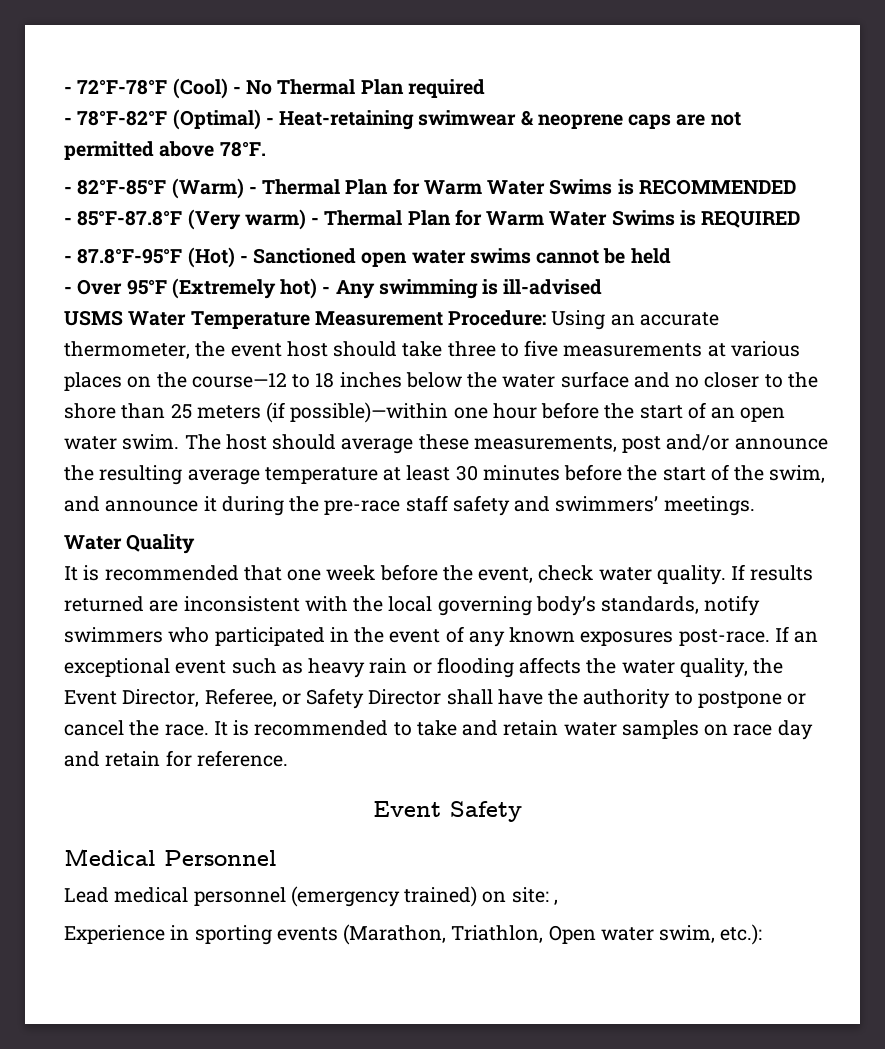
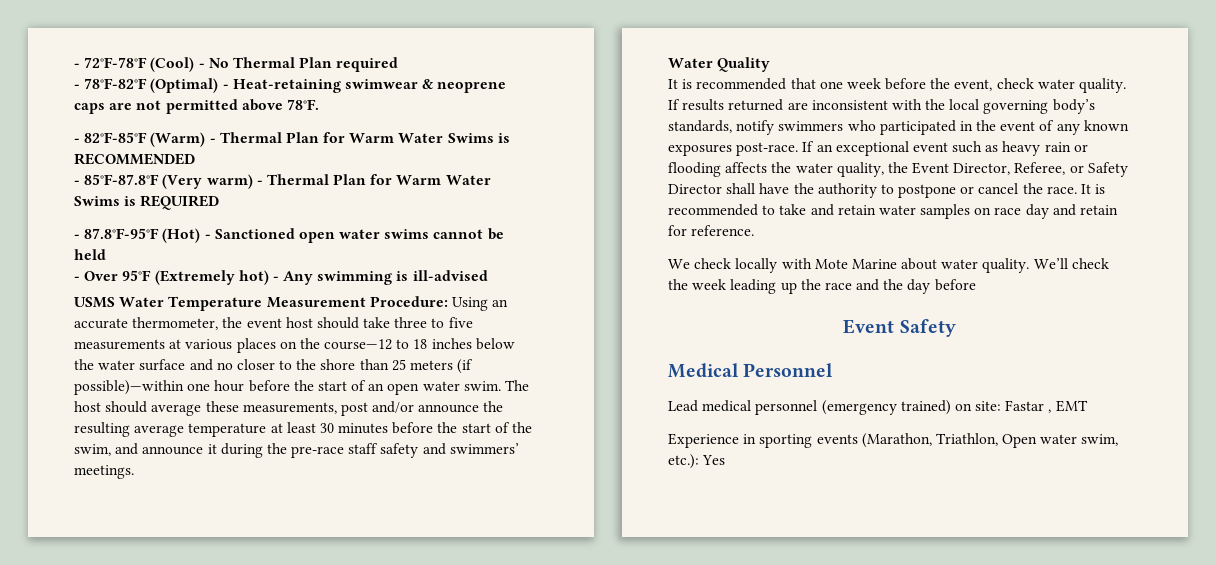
+ We check locally with Mote Marine about water quality. We’ll check the week leading up the race and the day before
- Lead medical personnel (emergency trained) on site: ,
+ Lead medical personnel (emergency trained) on site: Fastar , EMT
- Experience in sporting events (Marathon, Triathlon, Open water swim, etc.):
+ Experience in sporting events (Marathon, Triathlon, Open water swim, etc.): Yes

